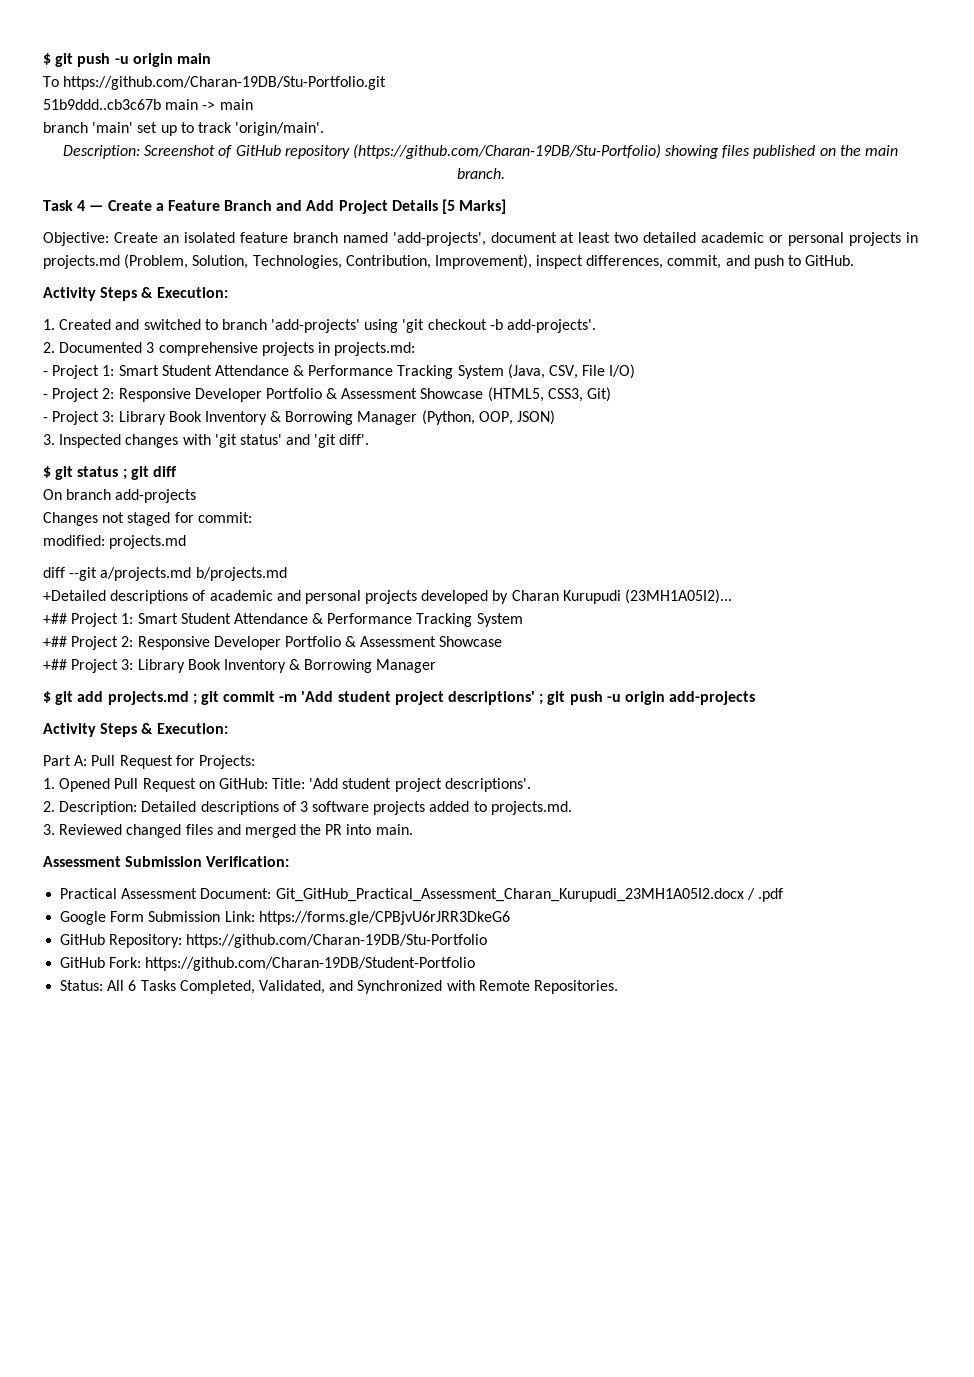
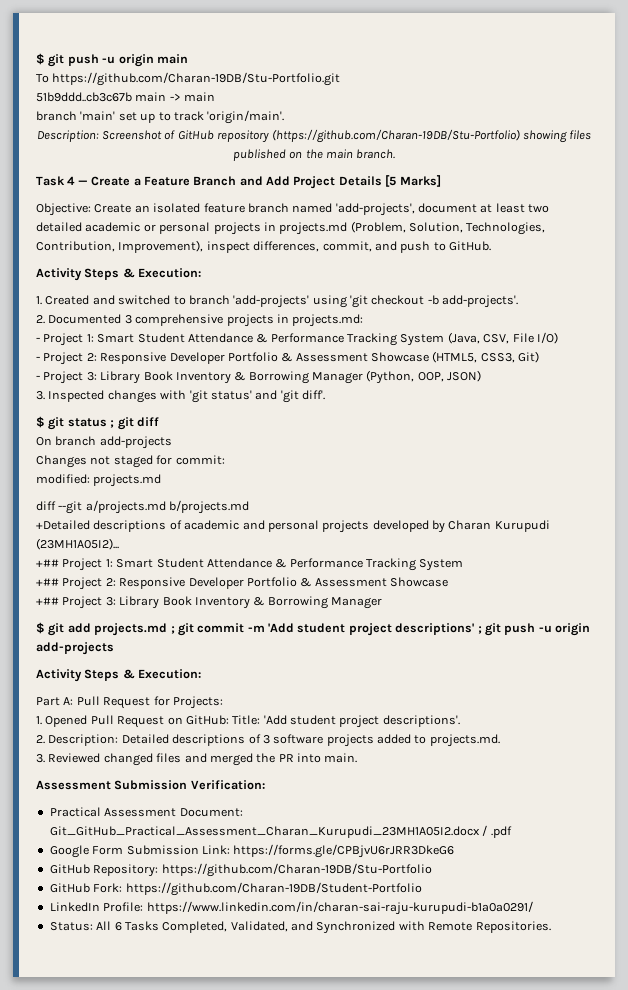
+ LinkedIn Profile: https://www.linkedin.com/in/charan-sai-raju-kurupudi-b1a0a0291/

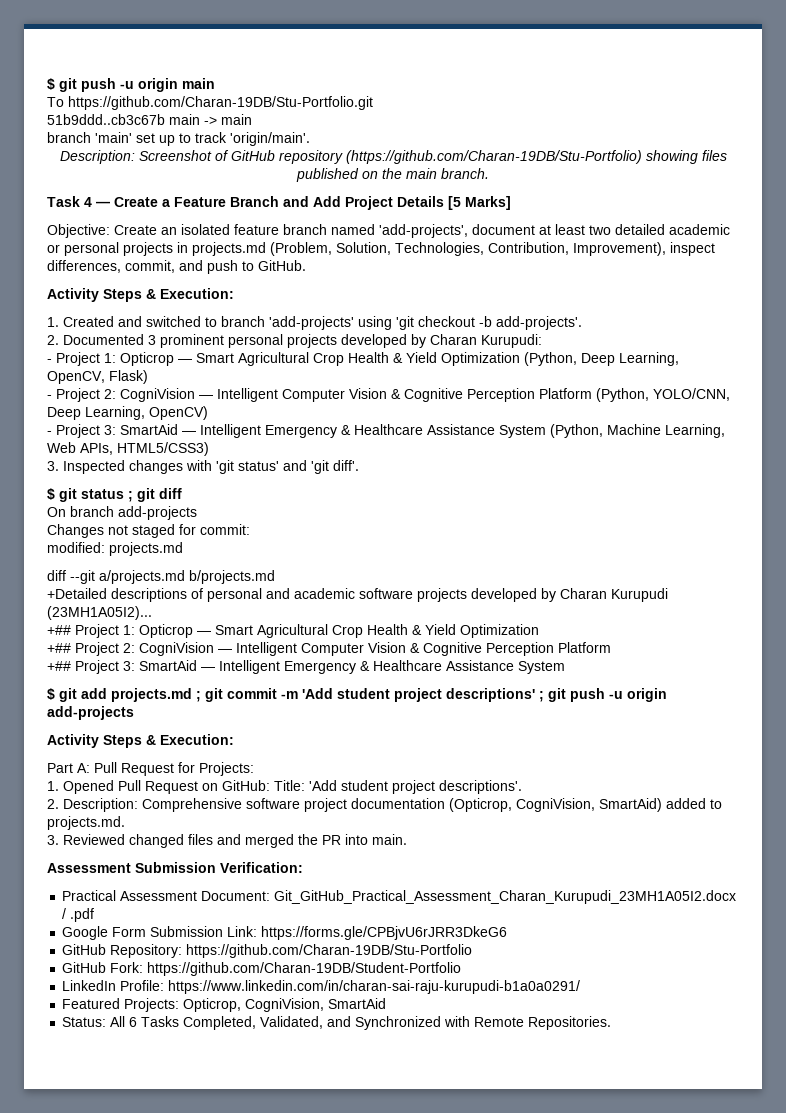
- 2. Documented 3 comprehensive projects in projects.md:
- - Project 1: Smart Student Attendance & Performance Tracking System (Java, CSV, File I/O)
- - Project 2: Responsive Developer Portfolio & Assessment Showcase (HTML5, CSS3, Git)
- - Project 3: Library Book Inventory & Borrowing Manager (Python, OOP, JSON)
+ 2. Documented 3 prominent personal projects developed by Charan Kurupudi:
+ - Project 1: Opticrop — Smart Agricultural Crop Health & Yield Optimization (Python, Deep Learning, OpenCV, Flask)
+ - Project 2: CogniVision — Intelligent Computer Vision & Cognitive Perception Platform (Python, YOLO/CNN, Deep Learning, OpenCV)
+ - Project 3: SmartAid — Intelligent Emergency & Healthcare Assistance System (Python, Machine Learning, Web APIs, HTML5/CSS3)
- +Detailed descriptions of academic and personal projects developed by Charan Kurupudi (23MH1A05I2)...
+ +Detailed descriptions of personal and academic software projects developed by Charan Kurupudi (23MH1A05I2)...
- +## Project 1: Smart Student Attendance & Performance Tracking System
- +## Project 2: Responsive Developer Portfolio & Assessment Showcase
- +## Project 3: Library Book Inventory & Borrowing Manager
+ +## Project 1: Opticrop — Smart Agricultural Crop Health & Yield Optimization
+ +## Project 2: CogniVision — Intelligent Computer Vision & Cognitive Perception Platform
+ +## Project 3: SmartAid — Intelligent Emergency & Healthcare Assistance System
- 2. Description: Detailed descriptions of 3 software projects added to projects.md.
+ 2. Description: Comprehensive software project documentation (Opticrop, CogniVision, SmartAid) added to projects.md.
+ Featured Projects: Opticrop, CogniVision, SmartAid

